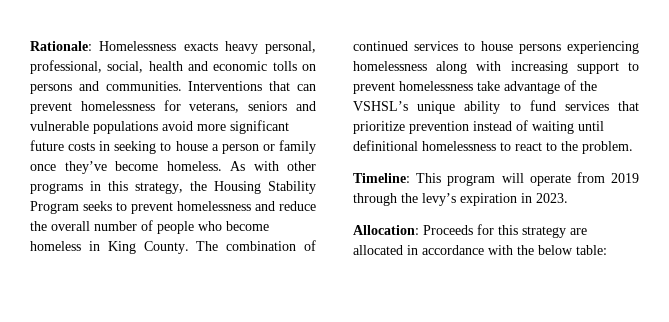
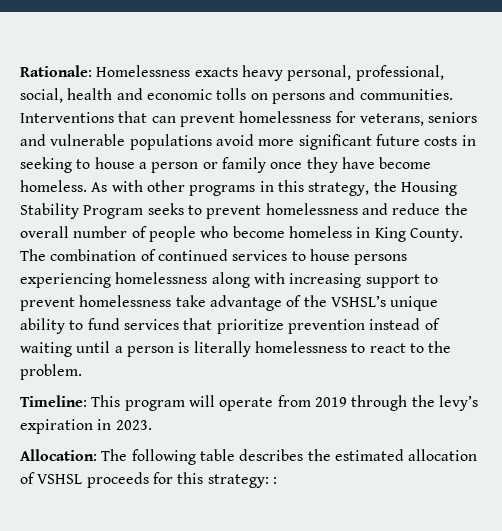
- Interventions that can prevent homelessness for veterans, seniors and vulnerable populations avoid more significant future costs in seeking to house a person or family once they’ve become homeless.
+ Interventions that can prevent homelessness for veterans, seniors and vulnerable populations avoid more significant future costs in seeking to house a person or family once they have become homeless.
- The combination of continued services to house persons experiencing homelessness along with increasing support to prevent homelessness take advantage of the VSHSL’s unique ability to fund services that prioritize prevention instead of waiting until definitional homelessness to react to the problem.
+ The combination of continued services to house persons experiencing homelessness along with increasing support to prevent homelessness take advantage of the VSHSL’s unique ability to fund services that prioritize prevention instead of waiting until a person is literally homelessness to react to the problem.
- Allocation: Proceeds for this strategy are allocated in accordance with the below table:
+ Allocation: The following table describes the estimated allocation of VSHSL proceeds for this strategy: :

